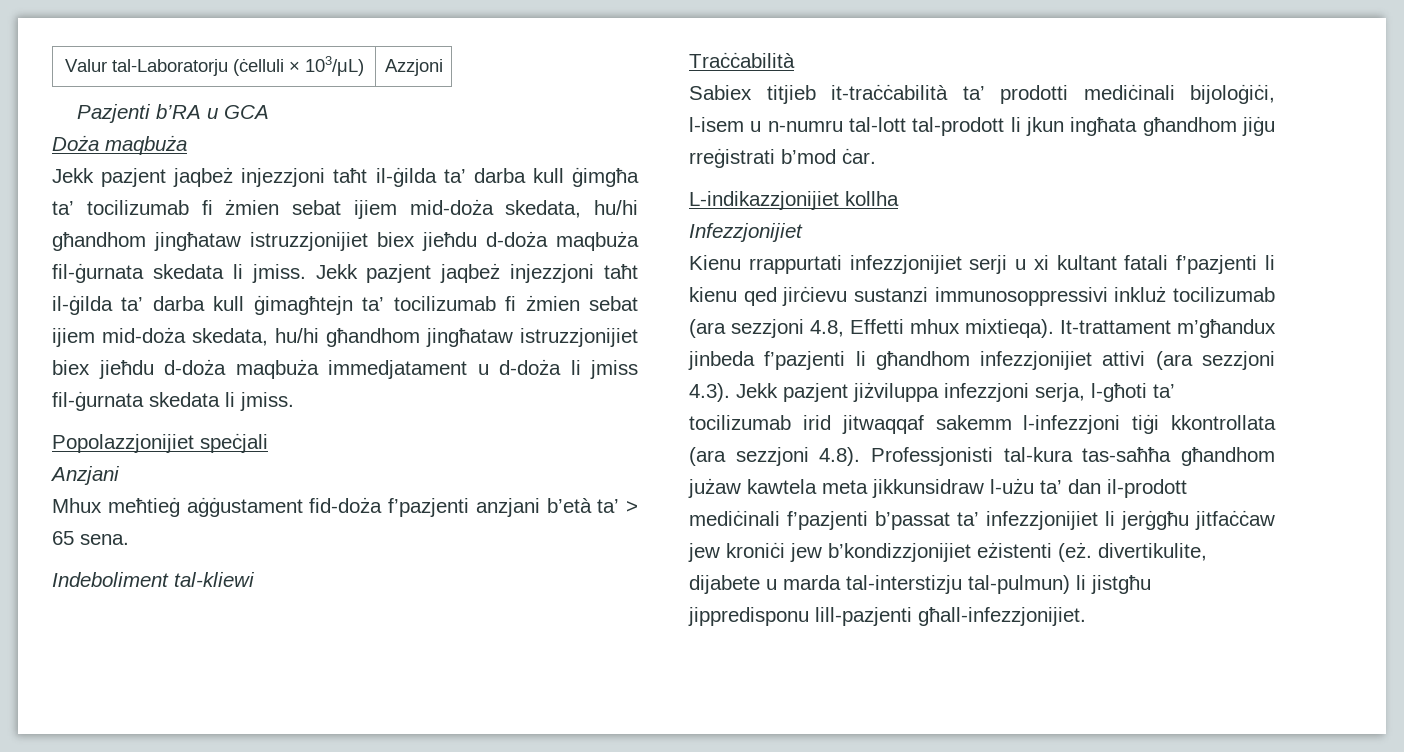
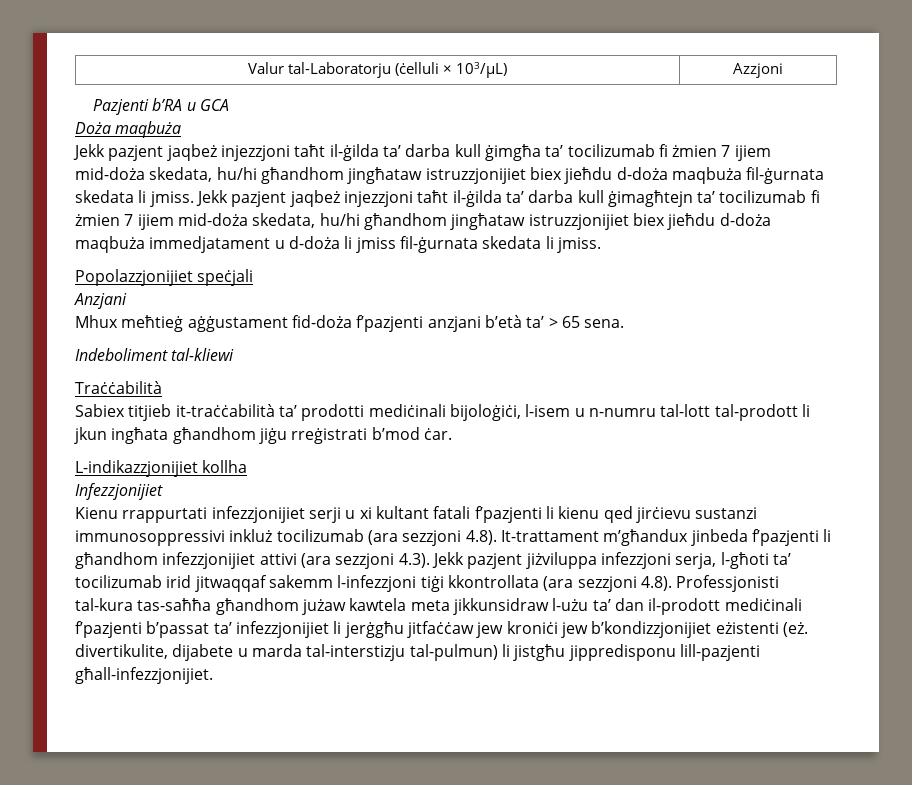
- Jekk pazjent jaqbeż injezzjoni taħt il-ġilda ta’ darba kull ġimgħa ta’ tocilizumab fi żmien sebat ijiem mid-doża skedata, hu/hi għandhom jingħataw istruzzjonijiet biex jieħdu d-doża maqbuża fil-ġurnata skedata li jmiss.
+ Jekk pazjent jaqbeż injezzjoni taħt il-ġilda ta’ darba kull ġimgħa ta’ tocilizumab fi żmien 7 ijiem mid-doża skedata, hu/hi għandhom jingħataw istruzzjonijiet biex jieħdu d-doża maqbuża fil-ġurnata skedata li jmiss.
- Jekk pazjent jaqbeż injezzjoni taħt il-ġilda ta’ darba kull ġimagħtejn ta’ tocilizumab fi żmien sebat ijiem mid-doża skedata, hu/hi għandhom jingħataw istruzzjonijiet biex jieħdu d-doża maqbuża immedjatament u d-doża li jmiss fil-ġurnata skedata li jmiss.
+ Jekk pazjent jaqbeż injezzjoni taħt il-ġilda ta’ darba kull ġimagħtejn ta’ tocilizumab fi żmien 7 ijiem mid-doża skedata, hu/hi għandhom jingħataw istruzzjonijiet biex jieħdu d-doża maqbuża immedjatament u d-doża li jmiss fil-ġurnata skedata li jmiss.
- Kienu rrappurtati infezzjonijiet serji u xi kultant fatali f’pazjenti li kienu qed jirċievu sustanzi immunosoppressivi inkluż tocilizumab (ara sezzjoni 4.8, Effetti mhux mixtieqa). It-trattament m’għandux jinbeda f’pazjenti li għandhom infezzjonijiet attivi (ara sezzjoni 4.3). Jekk pazjent jiżviluppa infezzjoni serja, l-għoti ta’ tocilizumab irid jitwaqqaf sakemm l-infezzjoni tiġi kkontrollata (ara sezzjoni 4.8). Professjonisti tal-kura tas-saħħa għandhom jużaw kawtela meta jikkunsidraw l-użu ta’ dan il-prodott mediċinali f’pazjenti b’passat ta’ infezzjonijiet li jerġgħu jitfaċċaw jew kroniċi jew b’kondizzjonijiet eżistenti (eż. divertikulite, dijabete u marda tal-interstizju tal-pulmun) li jistgħu jippredisponu lill-pazjenti għall-infezzjonijiet.
+ Kienu rrappurtati infezzjonijiet serji u xi kultant fatali f’pazjenti li kienu qed jirċievu sustanzi immunosoppressivi inkluż tocilizumab (ara sezzjoni 4.8). It-trattament m’għandux jinbeda f’pazjenti li għandhom infezzjonijiet attivi (ara sezzjoni 4.3). Jekk pazjent jiżviluppa infezzjoni serja, l-għoti ta’ tocilizumab irid jitwaqqaf sakemm l-infezzjoni tiġi kkontrollata (ara sezzjoni 4.8). Professjonisti tal-kura tas-saħħa għandhom jużaw kawtela meta jikkunsidraw l-użu ta’ dan il-prodott mediċinali f’pazjenti b’passat ta’ infezzjonijiet li jerġgħu jitfaċċaw jew kroniċi jew b’kondizzjonijiet eżistenti (eż. divertikulite, dijabete u marda tal-interstizju tal-pulmun) li jistgħu jippredisponu lill-pazjenti għall-infezzjonijiet.

